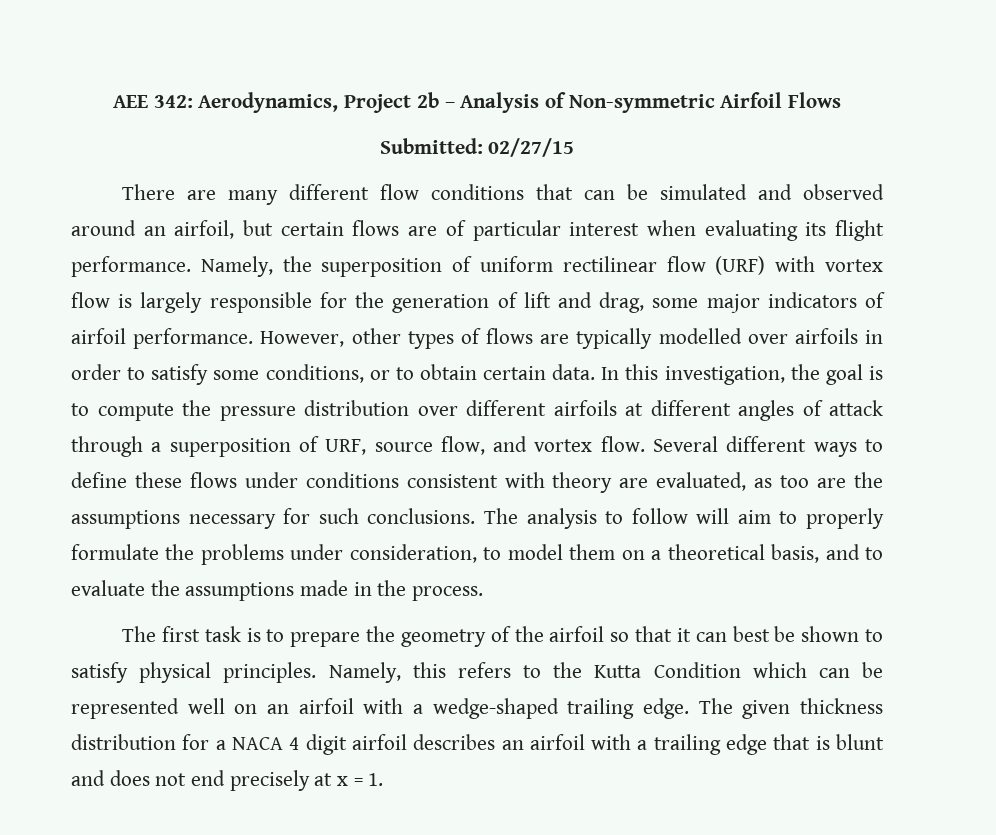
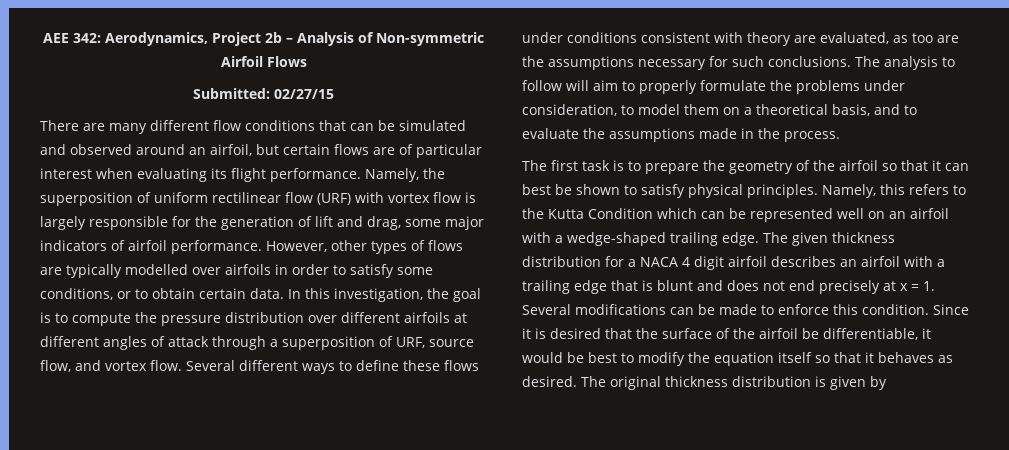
- The given thickness distribution for a NACA 4 digit airfoil describes an airfoil with a trailing edge that is blunt and does not end precisely at x = 1.
+ The given thickness distribution for a NACA 4 digit airfoil describes an airfoil with a trailing edge that is blunt and does not end precisely at x = 1. Several modifications can be made to enforce this condition. Since it is desired that the surface of the airfoil be differentiable, it would be best to modify the equation itself so that it behaves as desired. The original thickness distribution is given by

